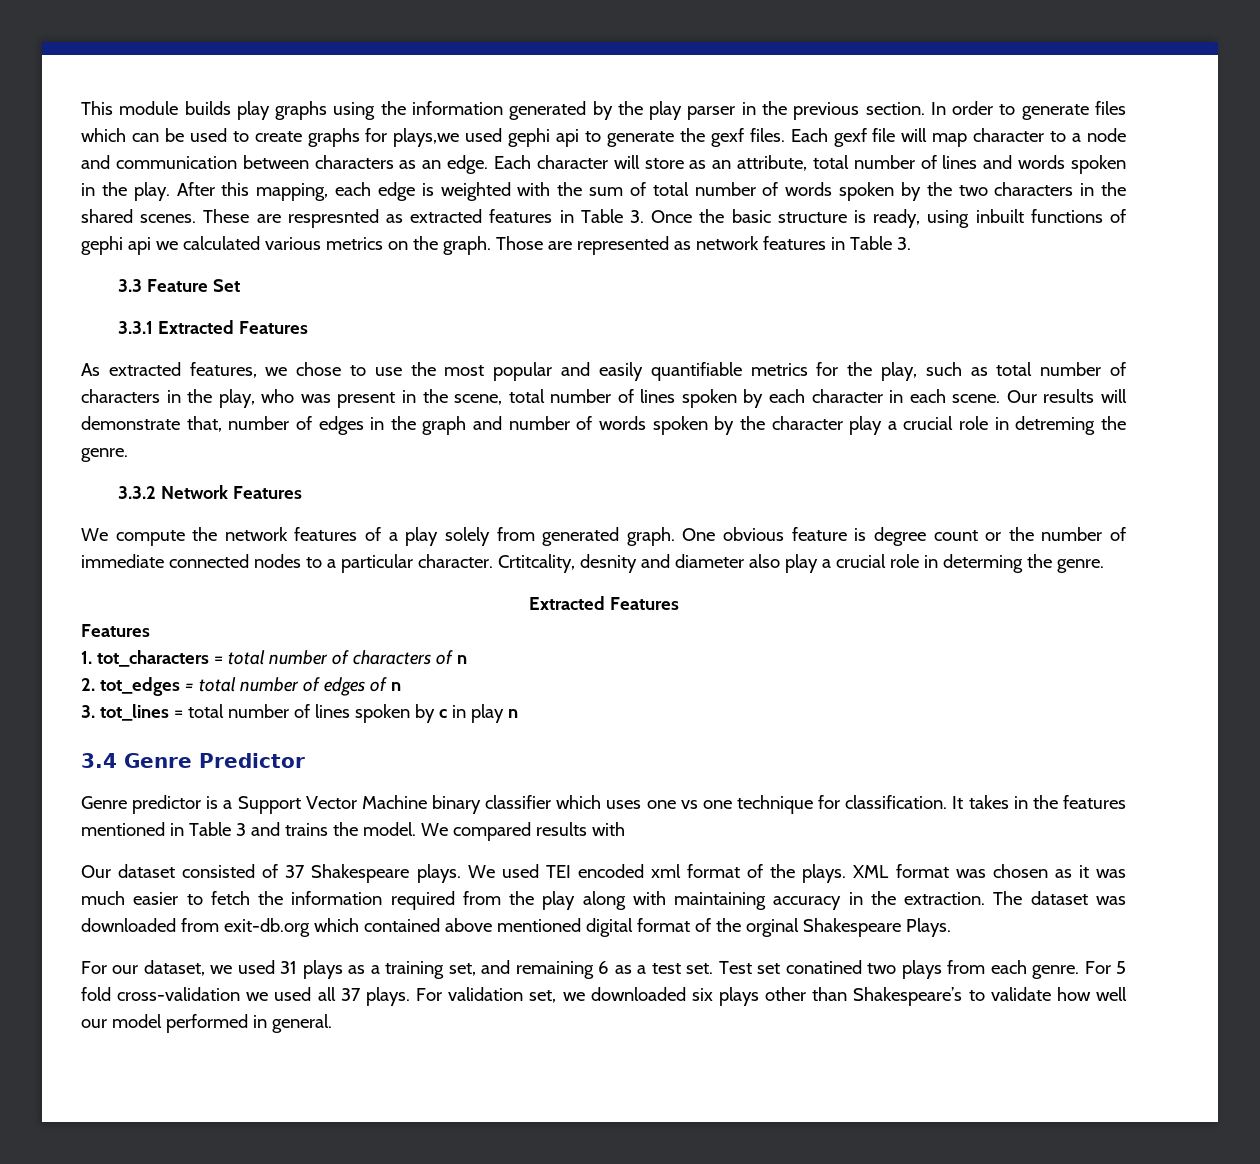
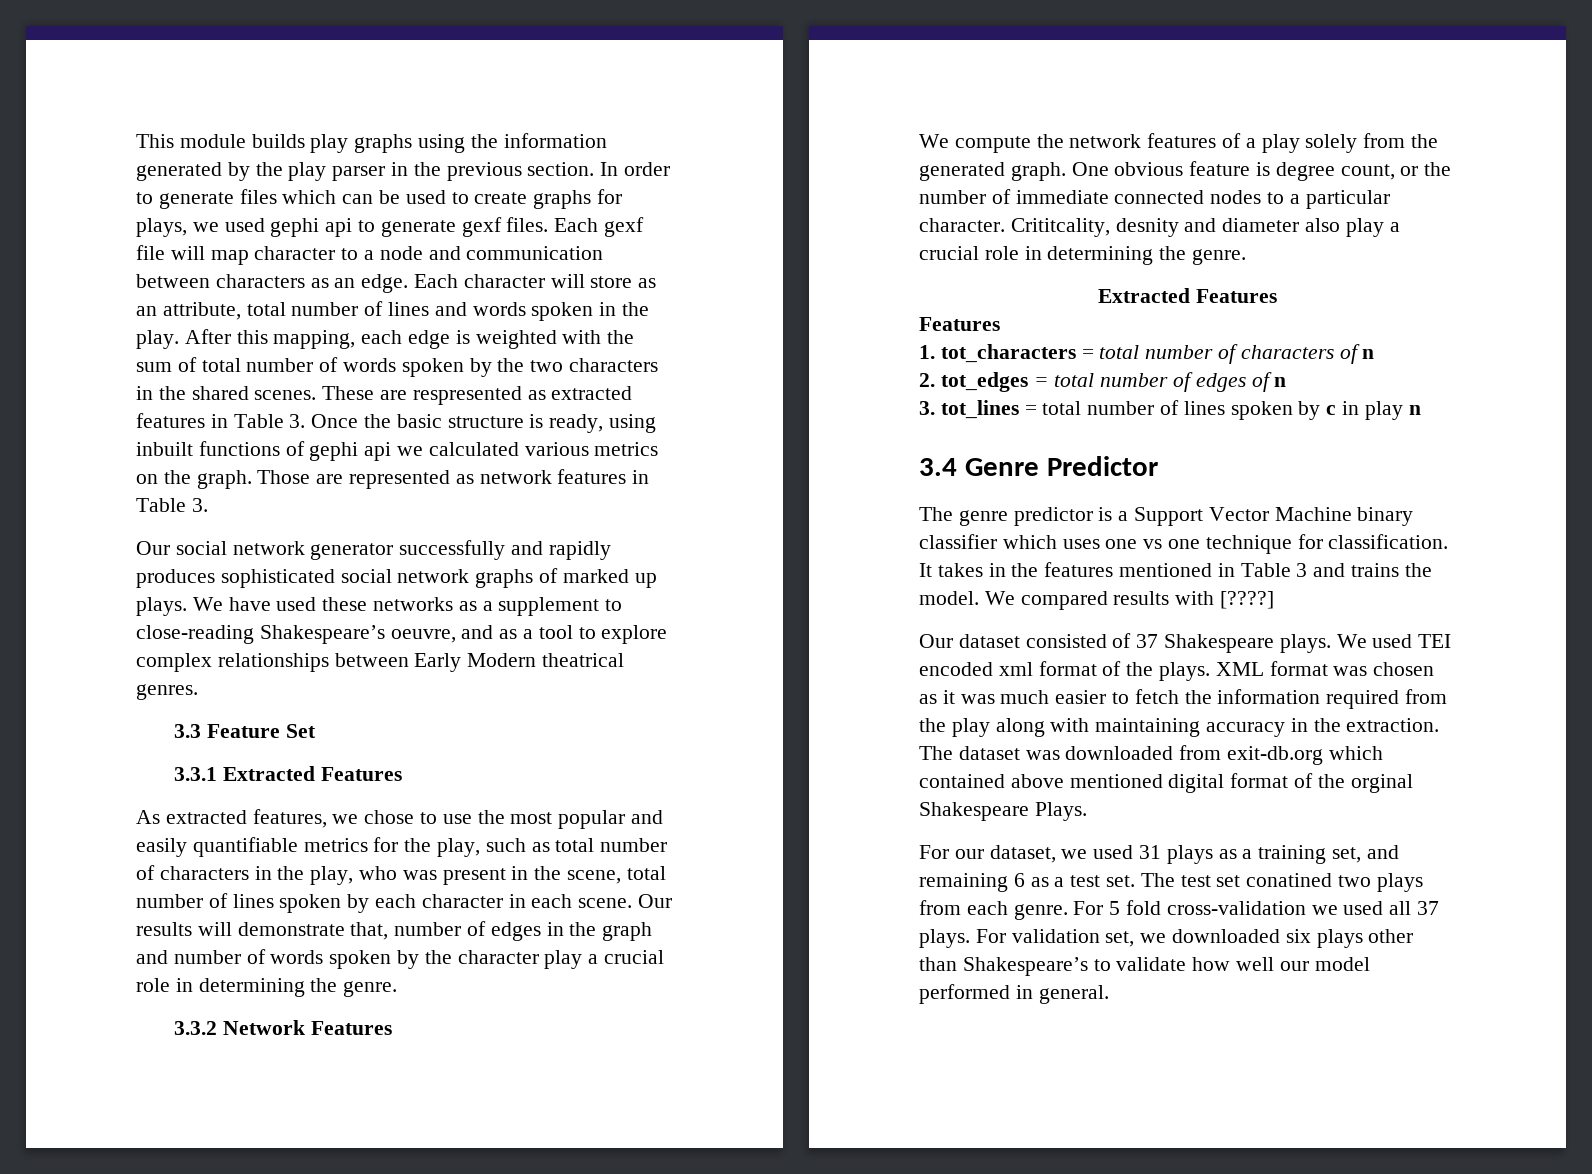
- In order to generate files which can be used to create graphs for plays,we used gephi api to generate the gexf files.
+ In order to generate files which can be used to create graphs for plays, we used gephi api to generate gexf files.
- These are respresnted as extracted features in Table 3. Once the basic structure is ready, using inbuilt functions of gephi api we calculated various metrics on the graph.
+ These are respresented as extracted features in Table 3. Once the basic structure is ready, using inbuilt functions of gephi api we calculated various metrics on the graph.
+ Our social network generator successfully and rapidly produces sophisticated social network graphs of marked up plays. We have used these networks as a supplement to close-reading Shakespeare’s oeuvre, and as a tool to explore complex relationships between Early Modern theatrical genres.
- Our results will demonstrate that, number of edges in the graph and number of words spoken by the character play a crucial role in detreming the genre.
+ Our results will demonstrate that, number of edges in the graph and number of words spoken by the character play a crucial role in determining the genre.
- We compute the network features of a play solely from generated graph.
+ We compute the network features of a play solely from the generated graph.
- One obvious feature is degree count or the number of immediate connected nodes to a particular character.
+ One obvious feature is degree count, or the number of immediate connected nodes to a particular character.
- Crtitcality, desnity and diameter also play a crucial role in determing the genre.
+ Crititcality, desnity and diameter also play a crucial role in determining the genre.
- Genre predictor is a Support Vector Machine binary classifier which uses one vs one technique for classification.
+ The genre predictor is a Support Vector Machine binary classifier which uses one vs one technique for classification.
- We compared results with
+ We compared results with [????]
- Test set conatined two plays from each genre.
+ The test set conatined two plays from each genre.

